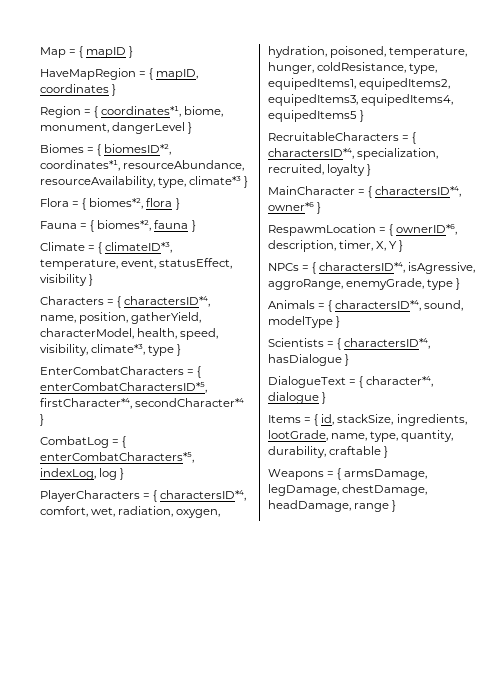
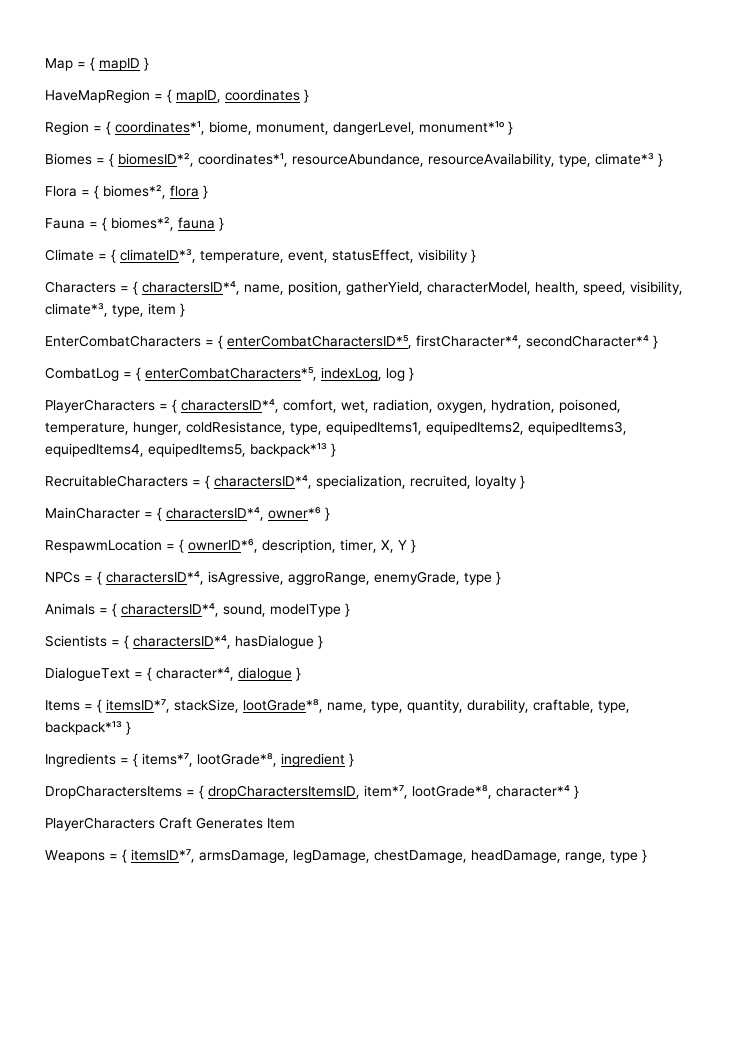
- Region = { coordinates*¹, biome, monument, dangerLevel }
+ Region = { coordinates*¹, biome, monument, dangerLevel, monument*¹º }
- Characters = { charactersID*⁴, name, position, gatherYield, characterModel, health, speed, visibility, climate*³, type }
+ Characters = { charactersID*⁴, name, position, gatherYield, characterModel, health, speed, visibility, climate*³, type, item }
- PlayerCharacters = { charactersID*⁴, comfort, wet, radiation, oxygen, hydration, poisoned, temperature, hunger, coldResistance, type, equipedItems1, equipedItems2, equipedItems3, equipedItems4, equipedItems5 }
+ PlayerCharacters = { charactersID*⁴, comfort, wet, radiation, oxygen, hydration, poisoned, temperature, hunger, coldResistance, type, equipedItems1, equipedItems2, equipedItems3, equipedItems4, equipedItems5, backpack*¹³ }
- Items = { id, stackSize, ingredients, lootGrade, name, type, quantity, durability, craftable }
+ Items = { itemsID*⁷, stackSize, lootGrade*⁸, name, type, quantity, durability, craftable, type, backpack*¹³ }
+ Ingredients = { items*⁷, lootGrade*⁸, ingredient }
+ DropCharactersItems = { dropCharactersItemsID, item*⁷, lootGrade*⁸, character*⁴ }
+ PlayerCharacters Craft Generates Item
- Weapons = { armsDamage, legDamage, chestDamage, headDamage, range }
+ Weapons = { itemsID*⁷, armsDamage, legDamage, chestDamage, headDamage, range, type }

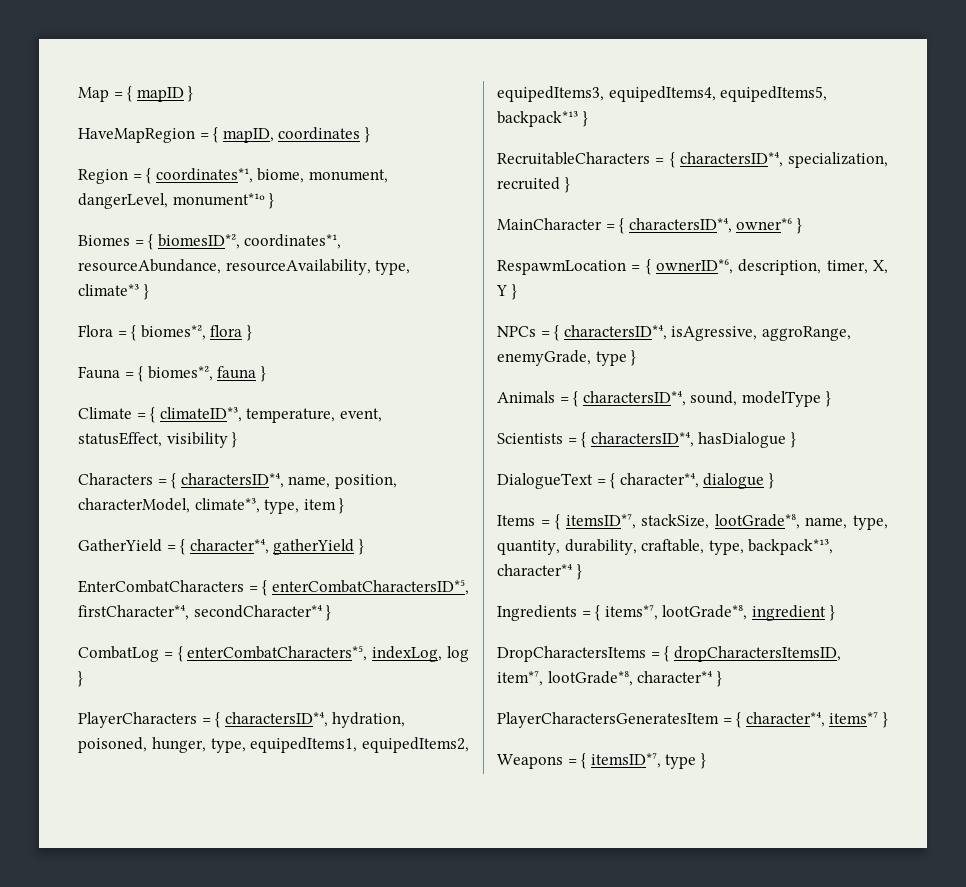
- Characters = { charactersID*⁴, name, position, gatherYield, characterModel, health, speed, visibility, climate*³, type, item }
+ Characters = { charactersID*⁴, name, position, characterModel, climate*³, type, item }
+ GatherYield = { character*⁴, gatherYield }
- PlayerCharacters = { charactersID*⁴, comfort, wet, radiation, oxygen, hydration, poisoned, temperature, hunger, coldResistance, type, equipedItems1, equipedItems2, equipedItems3, equipedItems4, equipedItems5, backpack*¹³ }
+ PlayerCharacters = { charactersID*⁴, hydration, poisoned, hunger, type, equipedItems1, equipedItems2, equipedItems3, equipedItems4, equipedItems5, backpack*¹³ }
- RecruitableCharacters = { charactersID*⁴, specialization, recruited, loyalty }
+ RecruitableCharacters = { charactersID*⁴, specialization, recruited }
- Items = { itemsID*⁷, stackSize, lootGrade*⁸, name, type, quantity, durability, craftable, type, backpack*¹³ }
+ Items = { itemsID*⁷, stackSize, lootGrade*⁸, name, type, quantity, durability, craftable, type, backpack*¹³, character*⁴ }
- PlayerCharacters Craft Generates Item
+ PlayerCharactersGeneratesItem = { character*⁴, items*⁷ }
- Weapons = { itemsID*⁷, armsDamage, legDamage, chestDamage, headDamage, range, type }
+ Weapons = { itemsID*⁷, type }

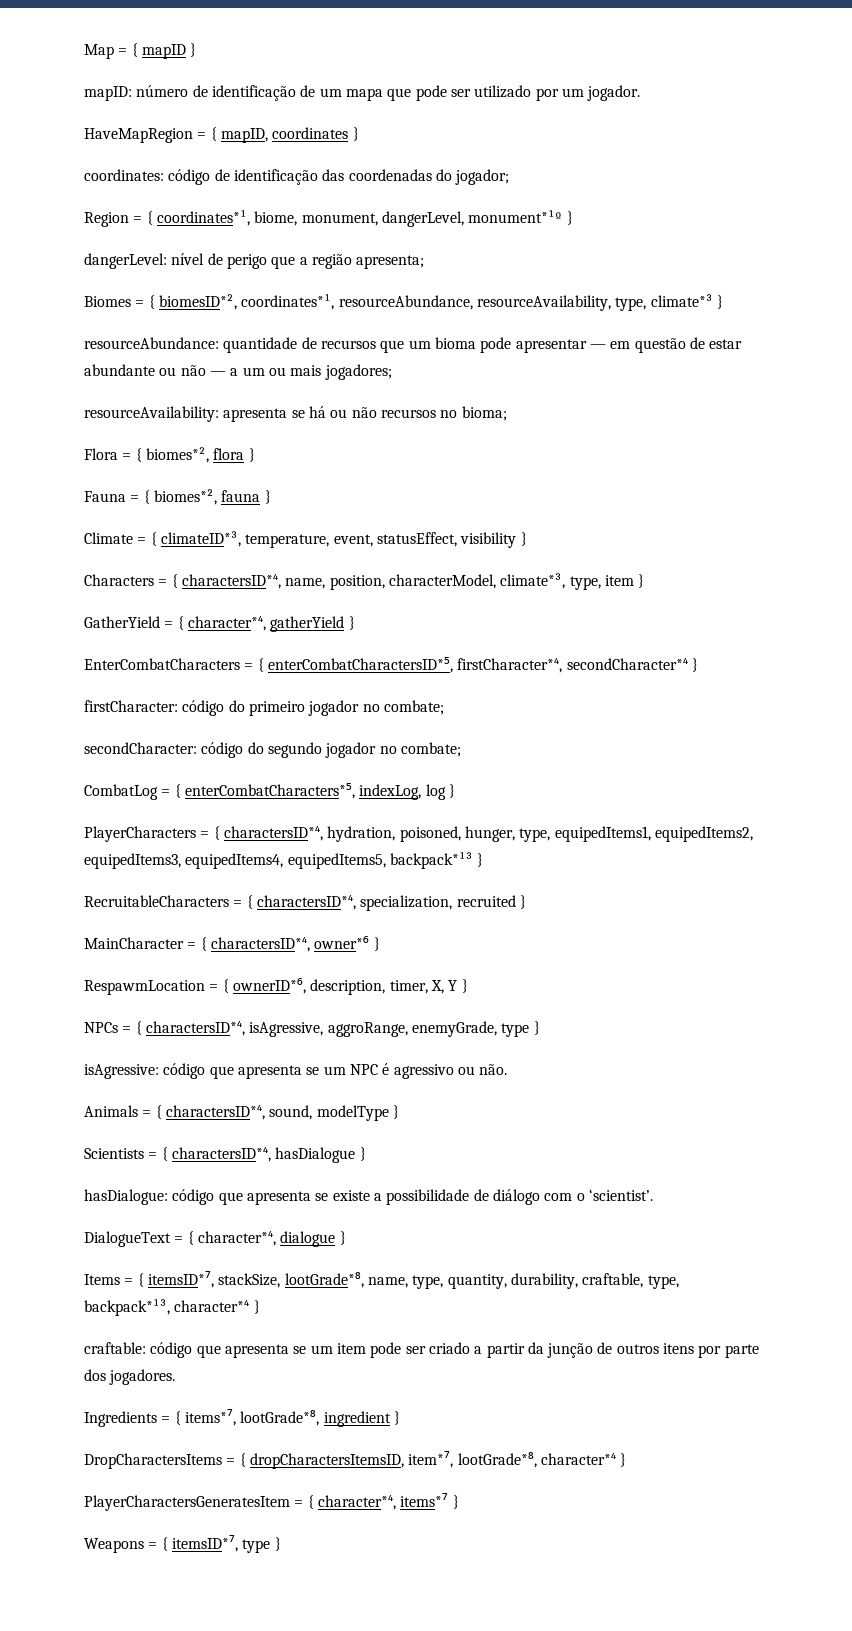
+ mapID: número de identificação de um mapa que pode ser utilizado por um jogador.
+ coordinates: código de identificação das coordenadas do jogador;
+ dangerLevel: nível de perigo que a região apresenta;
+ resourceAbundance: quantidade de recursos que um bioma pode apresentar — em questão de estar abundante ou não — a um ou mais jogadores;
+ resourceAvailability: apresenta se há ou não recursos no bioma;
+ firstCharacter: código do primeiro jogador no combate;
+ secondCharacter: código do segundo jogador no combate;
+ isAgressive: código que apresenta se um NPC é agressivo ou não.
+ hasDialogue: código que apresenta se existe a possibilidade de diálogo com o ‘scientist’.
+ craftable: código que apresenta se um item pode ser criado a partir da junção de outros itens por parte dos jogadores.

